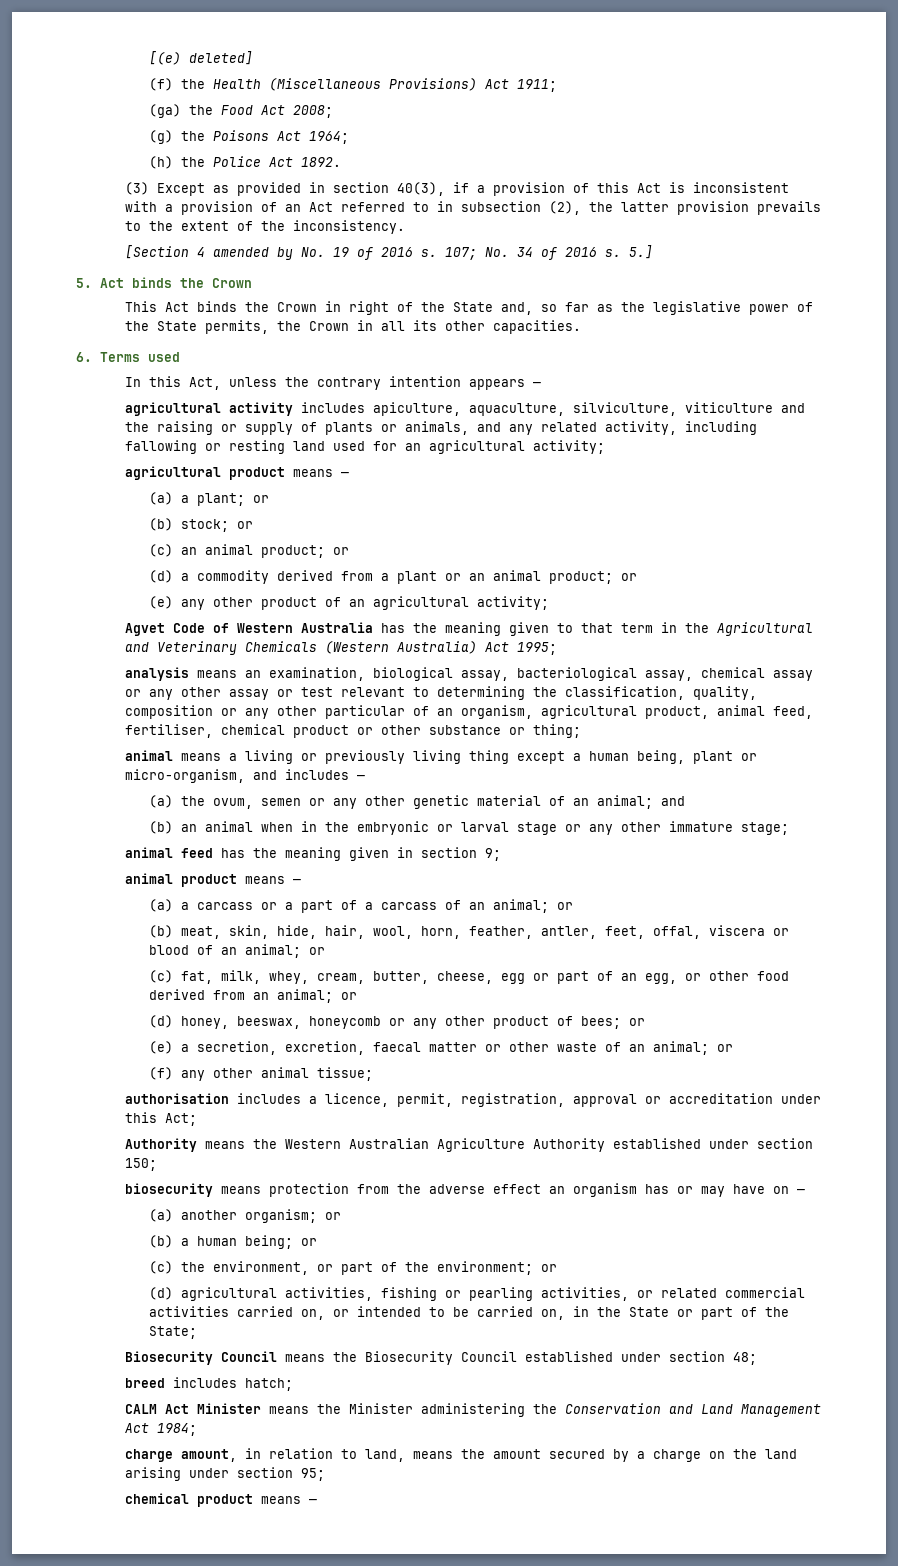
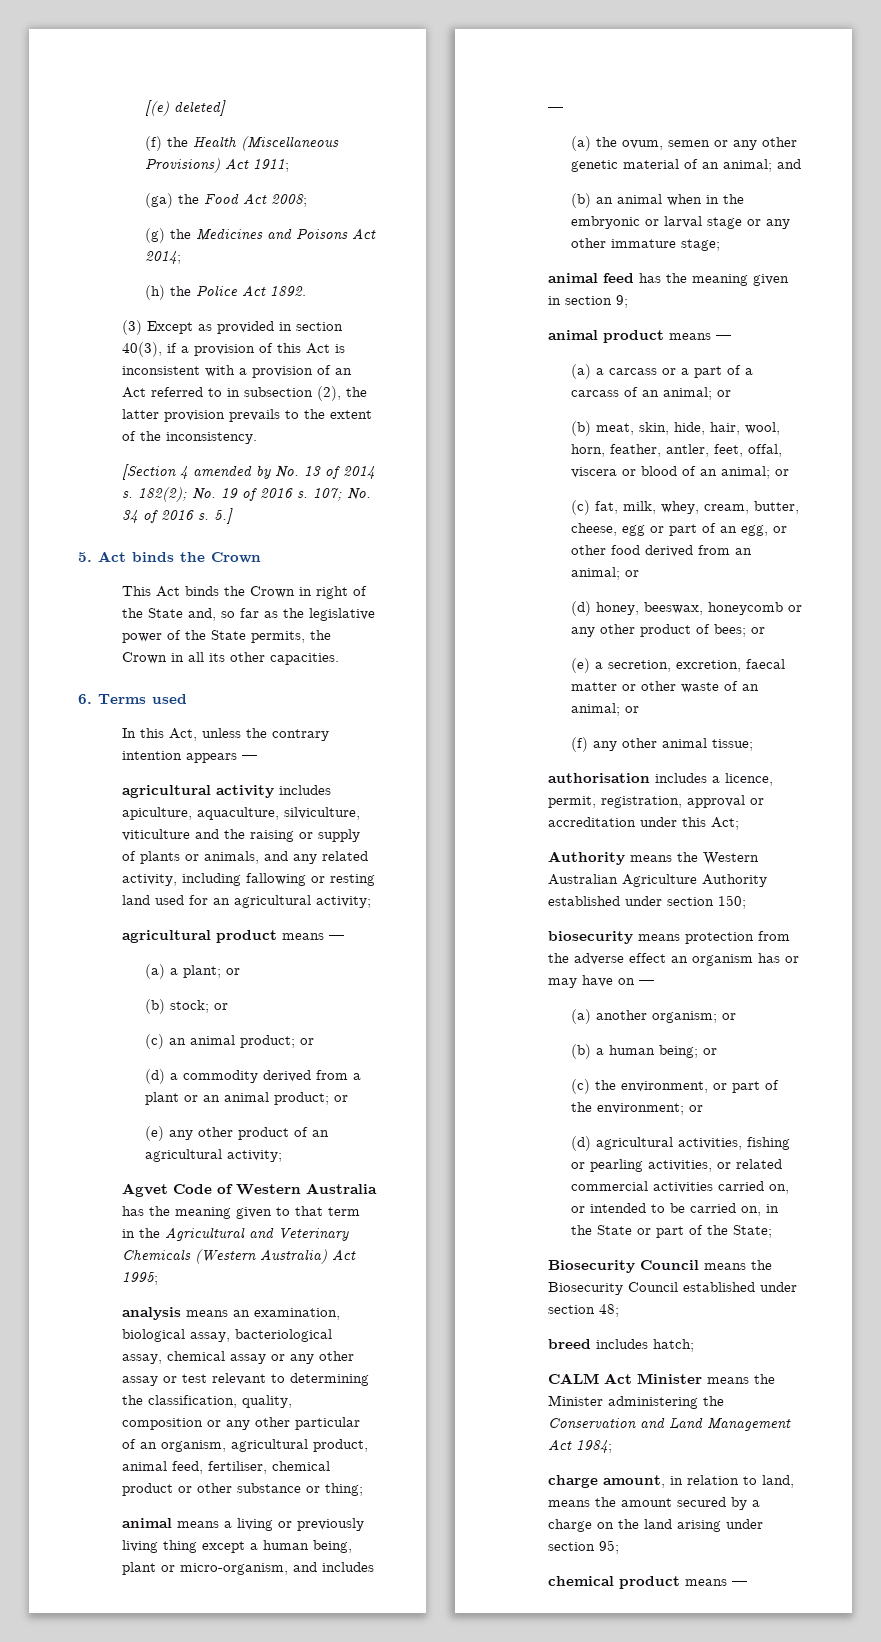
- (g) the Poisons Act 1964;
+ (g) the Medicines and Poisons Act 2014;
- [Section 4 amended by No. 19 of 2016 s.
+ [Section 4 amended by No. 13 of 2014 s. 182(2); No. 19 of 2016 s.

